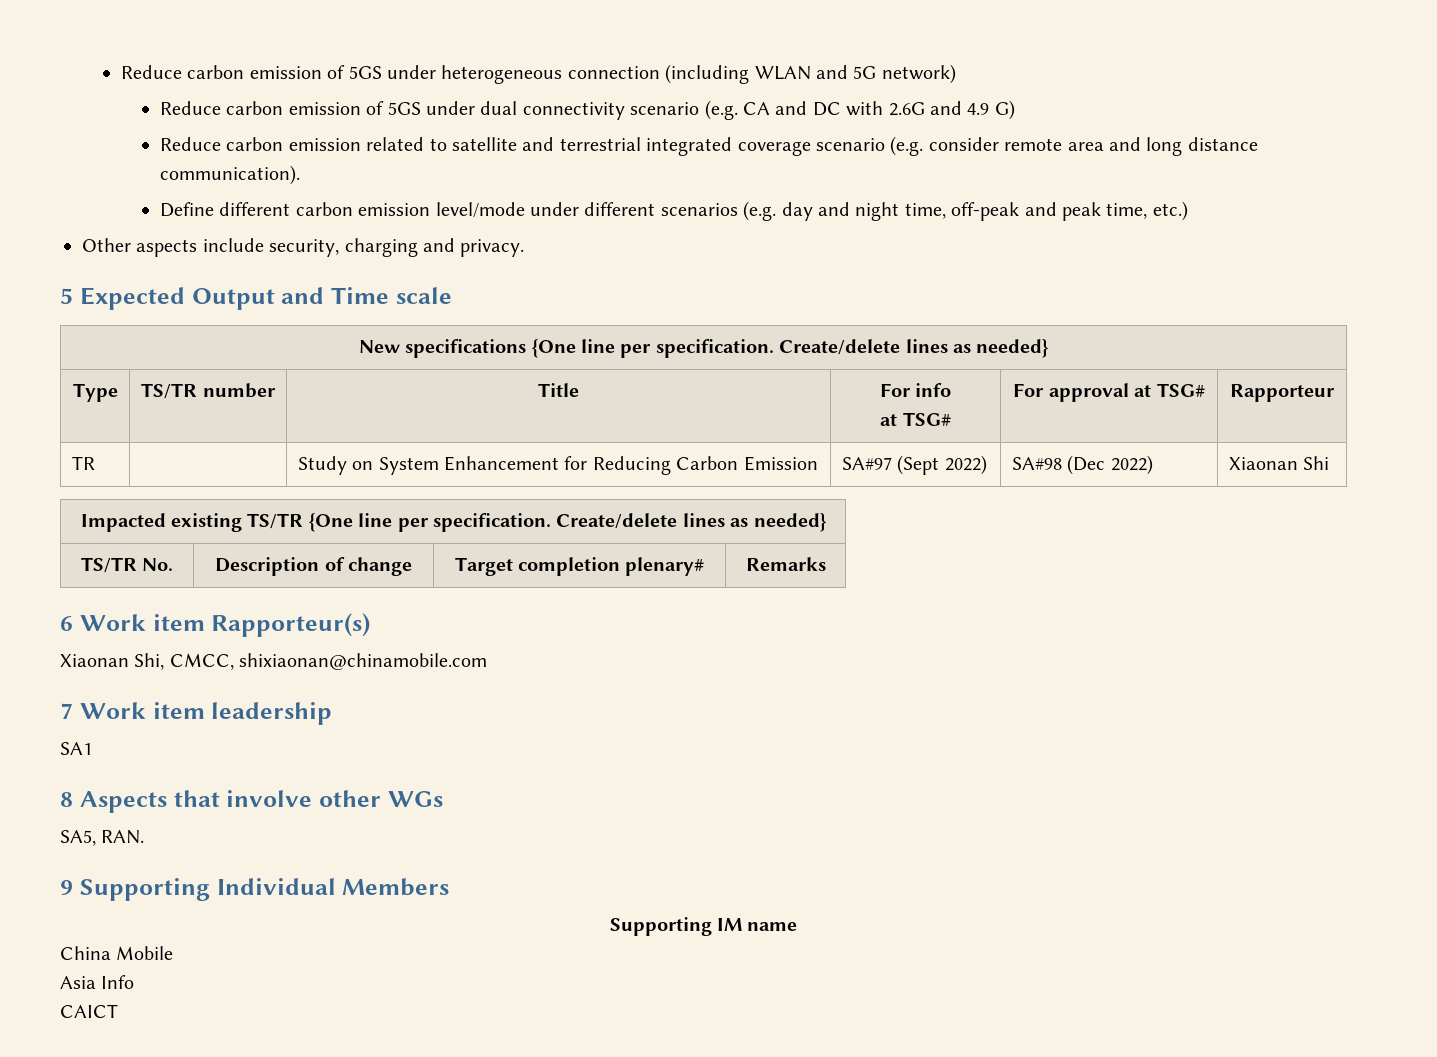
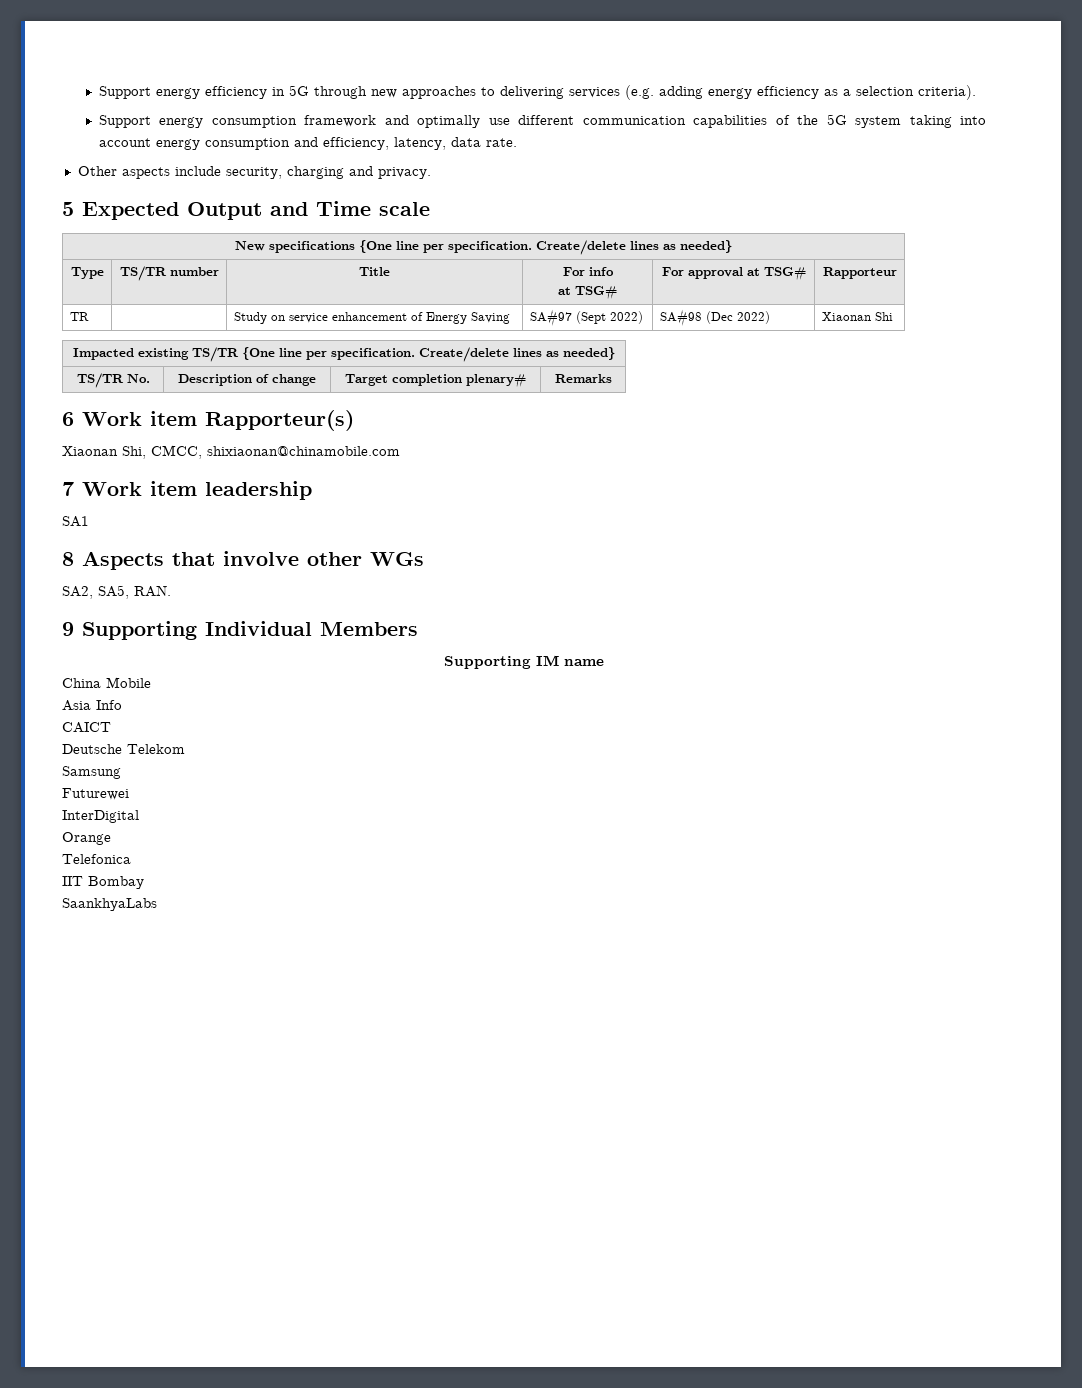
- Reduce carbon emission of 5GS under heterogeneous connection (including WLAN and 5G network)
- Reduce carbon emission of 5GS under dual connectivity scenario (e.g. CA and DC with 2.6G and 4.9 G)
- Reduce carbon emission related to satellite and terrestrial integrated coverage scenario (e.g. consider remote area and long distance communication).
- Define different carbon emission level/mode under different scenarios (e.g. day and night time, off-peak and peak time, etc.)
+ Support energy efficiency in 5G through new approaches to delivering services (e.g. adding energy efficiency as a selection criteria).
+ Support energy consumption framework and optimally use different communication capabilities of the 5G system taking into account energy consumption and efficiency, latency, data rate.
- TR | | Study on System Enhancement for Reducing Carbon Emission | SA#97 (Sept 2022) | SA#98 (Dec 2022) | Xiaonan Shi
+ TR | | Study on service enhancement of Energy Saving | SA#97 (Sept 2022) | SA#98 (Dec 2022) | Xiaonan Shi
- SA5, RAN.
+ SA2, SA5, RAN.
+ Deutsche Telekom
+ Samsung
+ Futurewei
+ InterDigital
+ Orange
+ Telefonica
+ IIT Bombay
+ SaankhyaLabs

